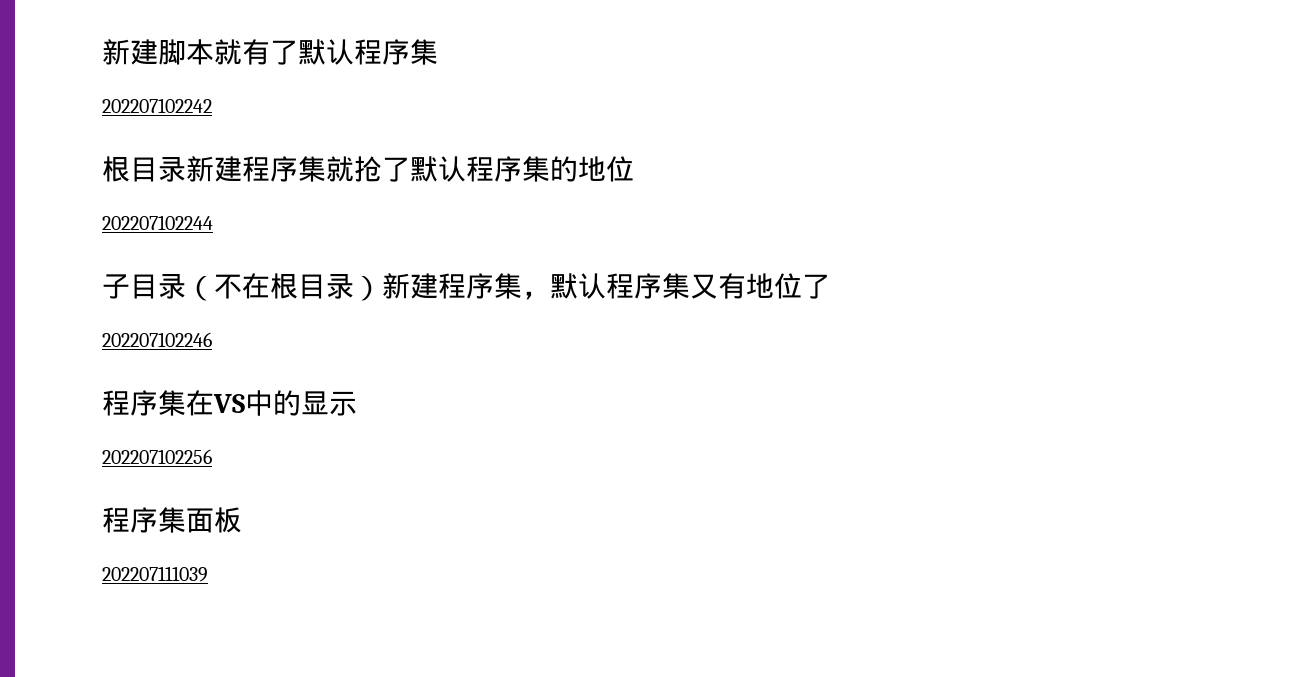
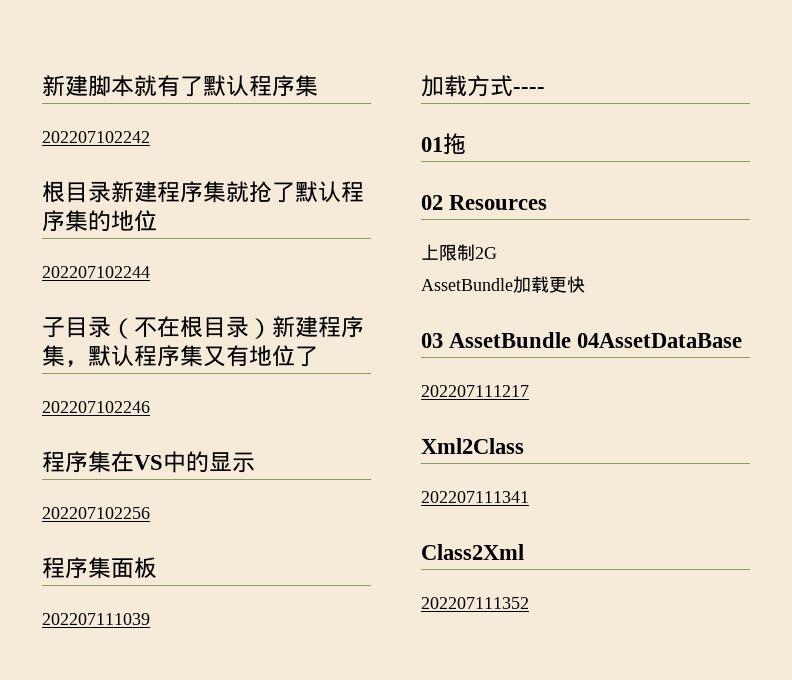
+ 加载方式----
+ 01拖
+ 02 Resources
+ 上限制2G
+ AssetBundle加载更快
+ 03 AssetBundle 04AssetDataBase
+ 202207111217
+ Xml2Class
+ 202207111341
+ Class2Xml
+ 202207111352

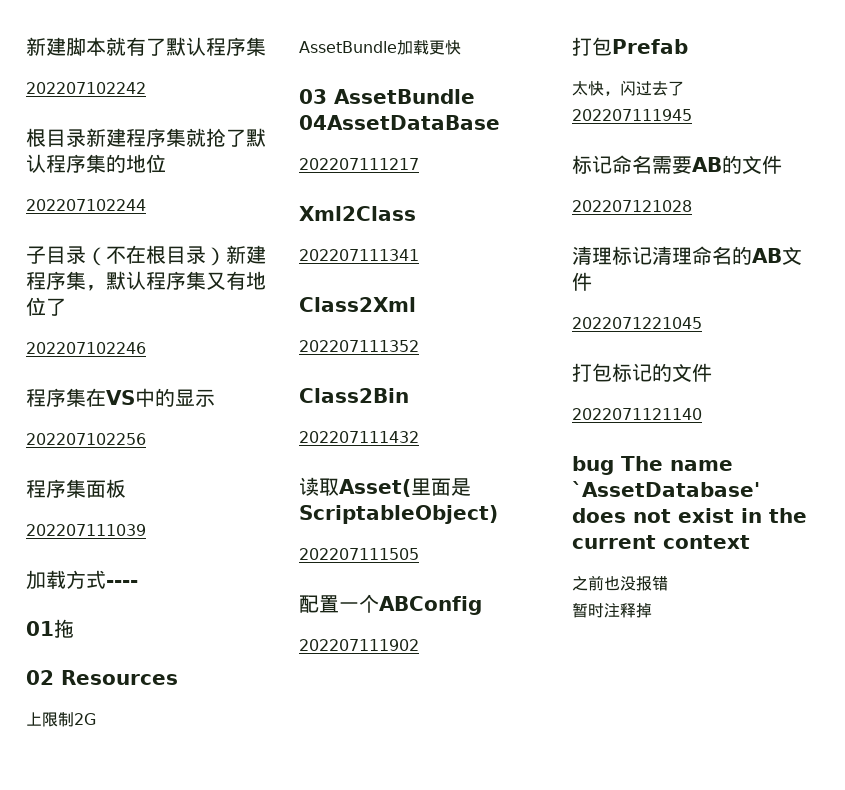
+ Class2Bin
+ 202207111432
+ 读取Asset(里面是ScriptableObject)
+ 202207111505
+ 配置一个ABConfig
+ 202207111902
+ 打包Prefab
+ 太快，闪过去了
+ 202207111945
+ 标记命名需要AB的文件
+ 202207121028
+ 清理标记清理命名的AB文件
+ 2022071221045
+ 打包标记的文件
+ 2022071121140
+ bug The name `AssetDatabase' does not exist in the current context
+ 之前也没报错
+ 暂时注释掉

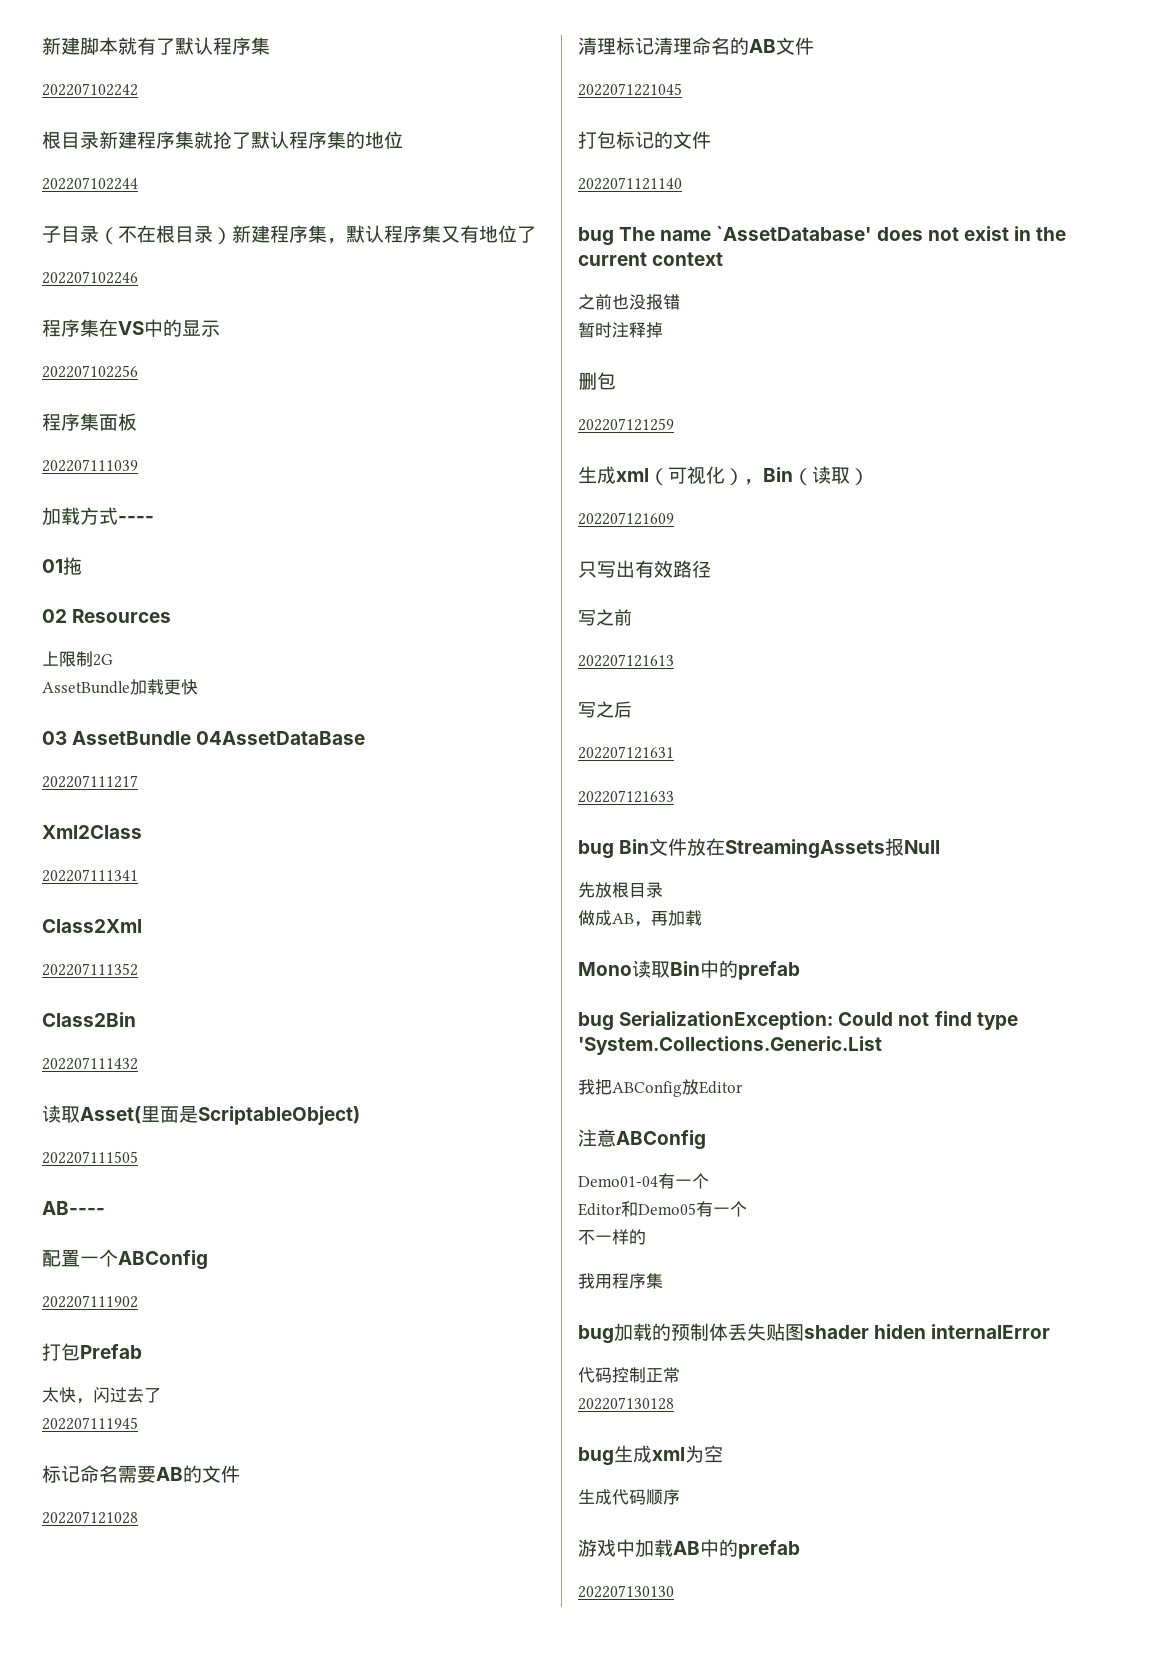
+ AB----
+ 删包
+ 202207121259
+ 生成xml（可视化），Bin（读取）
+ 202207121609
+ 只写出有效路径
+ 写之前
+ 202207121613
+ 写之后
+ 202207121631
+ 202207121633
+ bug Bin文件放在StreamingAssets报Null
+ 先放根目录
+ 做成AB，再加载
+ Mono读取Bin中的prefab
+ bug SerializationException: Could not find type 'System.Collections.Generic.List
+ 我把ABConfig放Editor
+ 注意ABConfig
+ Demo01-04有一个
+ Editor和Demo05有一个
+ 不一样的
+ 我用程序集
+ bug加载的预制体丢失贴图shader hiden internalError
+ 代码控制正常
+ 202207130128
+ bug生成xml为空
+ 生成代码顺序
+ 游戏中加载AB中的prefab
+ 202207130130

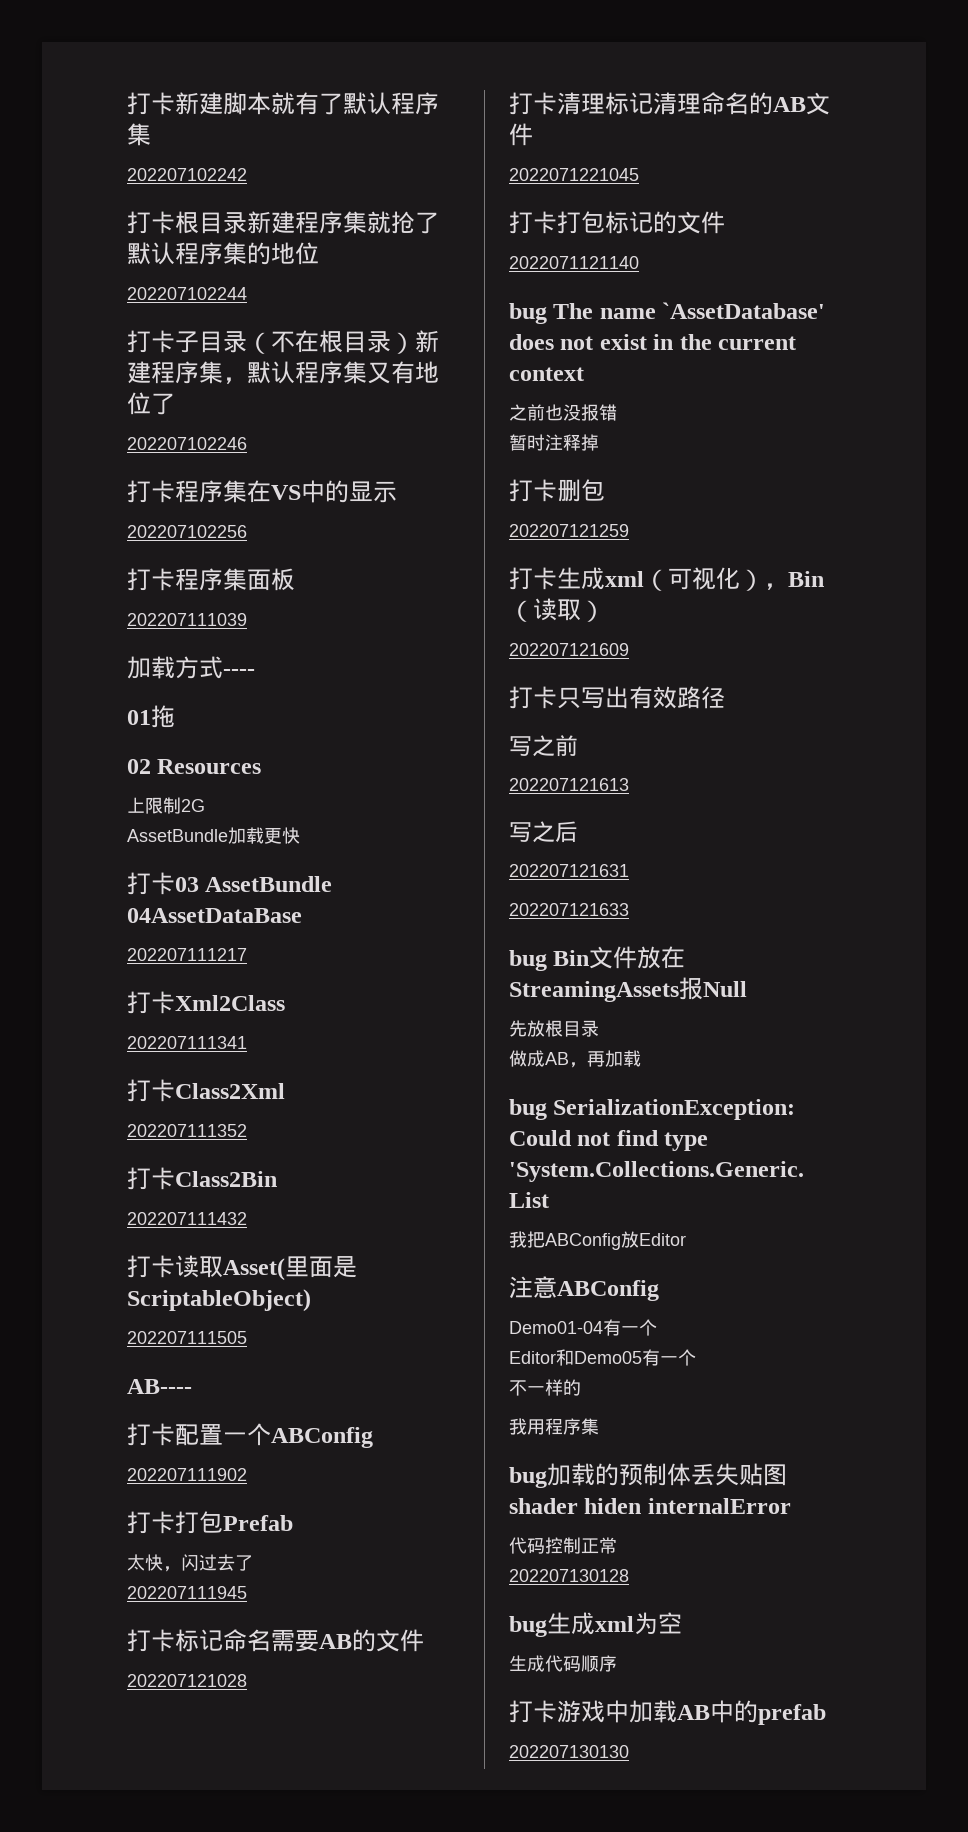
- 新建脚本就有了默认程序集
+ 打卡新建脚本就有了默认程序集
- 根目录新建程序集就抢了默认程序集的地位
+ 打卡根目录新建程序集就抢了默认程序集的地位
- 子目录（不在根目录）新建程序集，默认程序集又有地位了
+ 打卡子目录（不在根目录）新建程序集，默认程序集又有地位了
- 程序集在VS中的显示
+ 打卡程序集在VS中的显示
- 程序集面板
+ 打卡程序集面板
- 03 AssetBundle 04AssetDataBase
+ 打卡03 AssetBundle 04AssetDataBase
- Xml2Class
+ 打卡Xml2Class
- Class2Xml
+ 打卡Class2Xml
- Class2Bin
+ 打卡Class2Bin
- 读取Asset(里面是ScriptableObject)
+ 打卡读取Asset(里面是ScriptableObject)
- 配置一个ABConfig
+ 打卡配置一个ABConfig
- 打包Prefab
+ 打卡打包Prefab
- 标记命名需要AB的文件
+ 打卡标记命名需要AB的文件
- 清理标记清理命名的AB文件
+ 打卡清理标记清理命名的AB文件
- 打包标记的文件
+ 打卡打包标记的文件
- 删包
+ 打卡删包
- 生成xml（可视化），Bin（读取）
+ 打卡生成xml（可视化），Bin（读取）
- 只写出有效路径
+ 打卡只写出有效路径
- Mono读取Bin中的prefab
- 游戏中加载AB中的prefab
+ 打卡游戏中加载AB中的prefab

